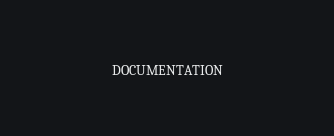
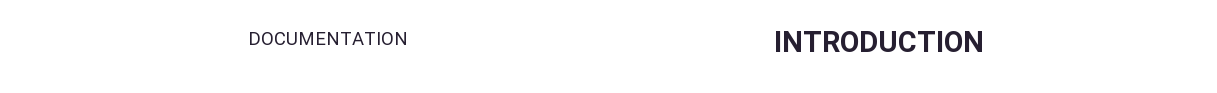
+ INTRODUCTION

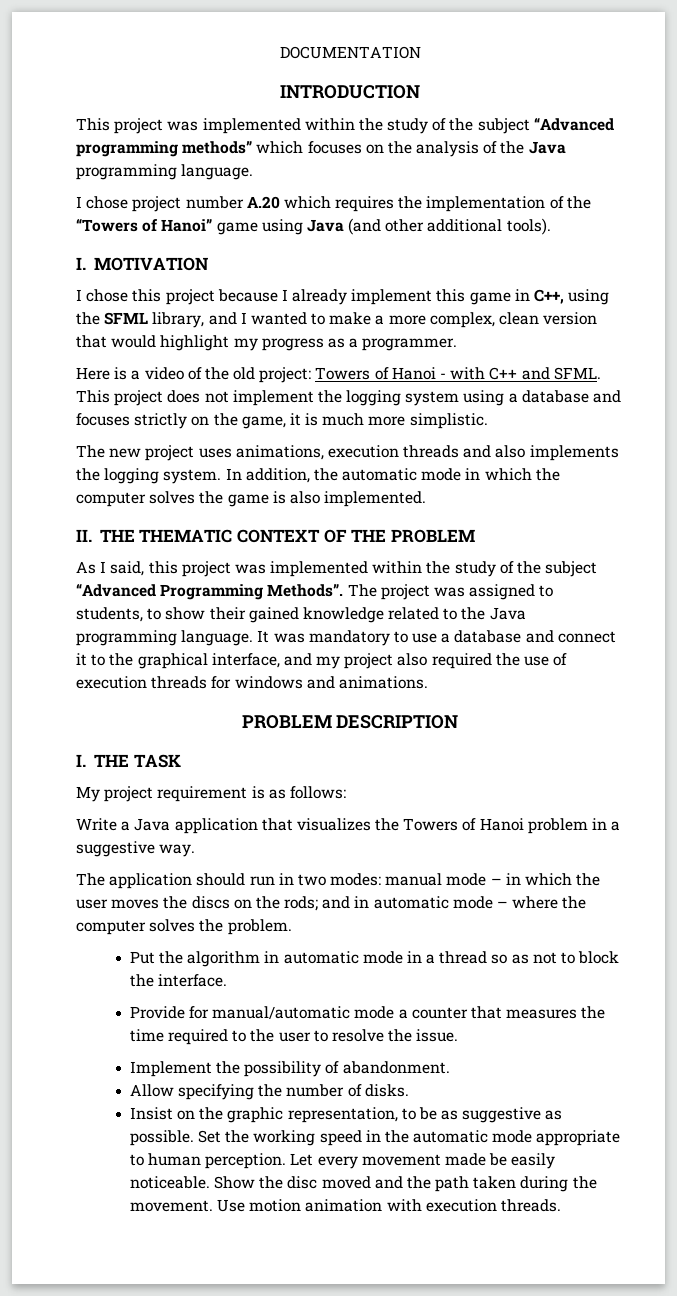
+ This project was implemented within the study of the subject “Advanced programming methods” which focuses on the analysis of the Java programming language.
+ I chose project number A.20 which requires the implementation of the “Towers of Hanoi” game using Java (and other additional tools).
+ I. MOTIVATION
+ I chose this project because I already implement this game in C++, using the SFML library, and I wanted to make a more complex, clean version that would highlight my progress as a programmer.
+ Here is a video of the old project: Towers of Hanoi - with C++ and SFML. This project does not implement the logging system using a database and focuses strictly on the game, it is much more simplistic.
+ The new project uses animations, execution threads and also implements the logging system. In addition, the automatic mode in which the computer solves the game is also implemented.
+ II. THE THEMATIC CONTEXT OF THE PROBLEM
+ As I said, this project was implemented within the study of the subject “Advanced Programming Methods”. The project was assigned to students, to show their gained knowledge related to the Java programming language. It was mandatory to use a database and connect it to the graphical interface, and my project also required the use of execution threads for windows and animations.
+ PROBLEM DESCRIPTION
+ I. THE TASK
+ My project requirement is as follows:
+ Write a Java application that visualizes the Towers of Hanoi problem in a suggestive way.
+ The application should run in two modes: manual mode – in which the user moves the discs on the rods; and in automatic mode – where the computer solves the problem.
+ Put the algorithm in automatic mode in a thread so as not to block the interface.
+ Provide for manual/automatic mode a counter that measures the time required to the user to resolve the issue.
+ Implement the possibility of abandonment.
+ Allow specifying the number of disks.
+ Insist on the graphic representation, to be as suggestive as possible. Set the working speed in the automatic mode appropriate to human perception. Let every movement made be easily noticeable. Show the disc moved and the path taken during the movement. Use motion animation with execution threads.

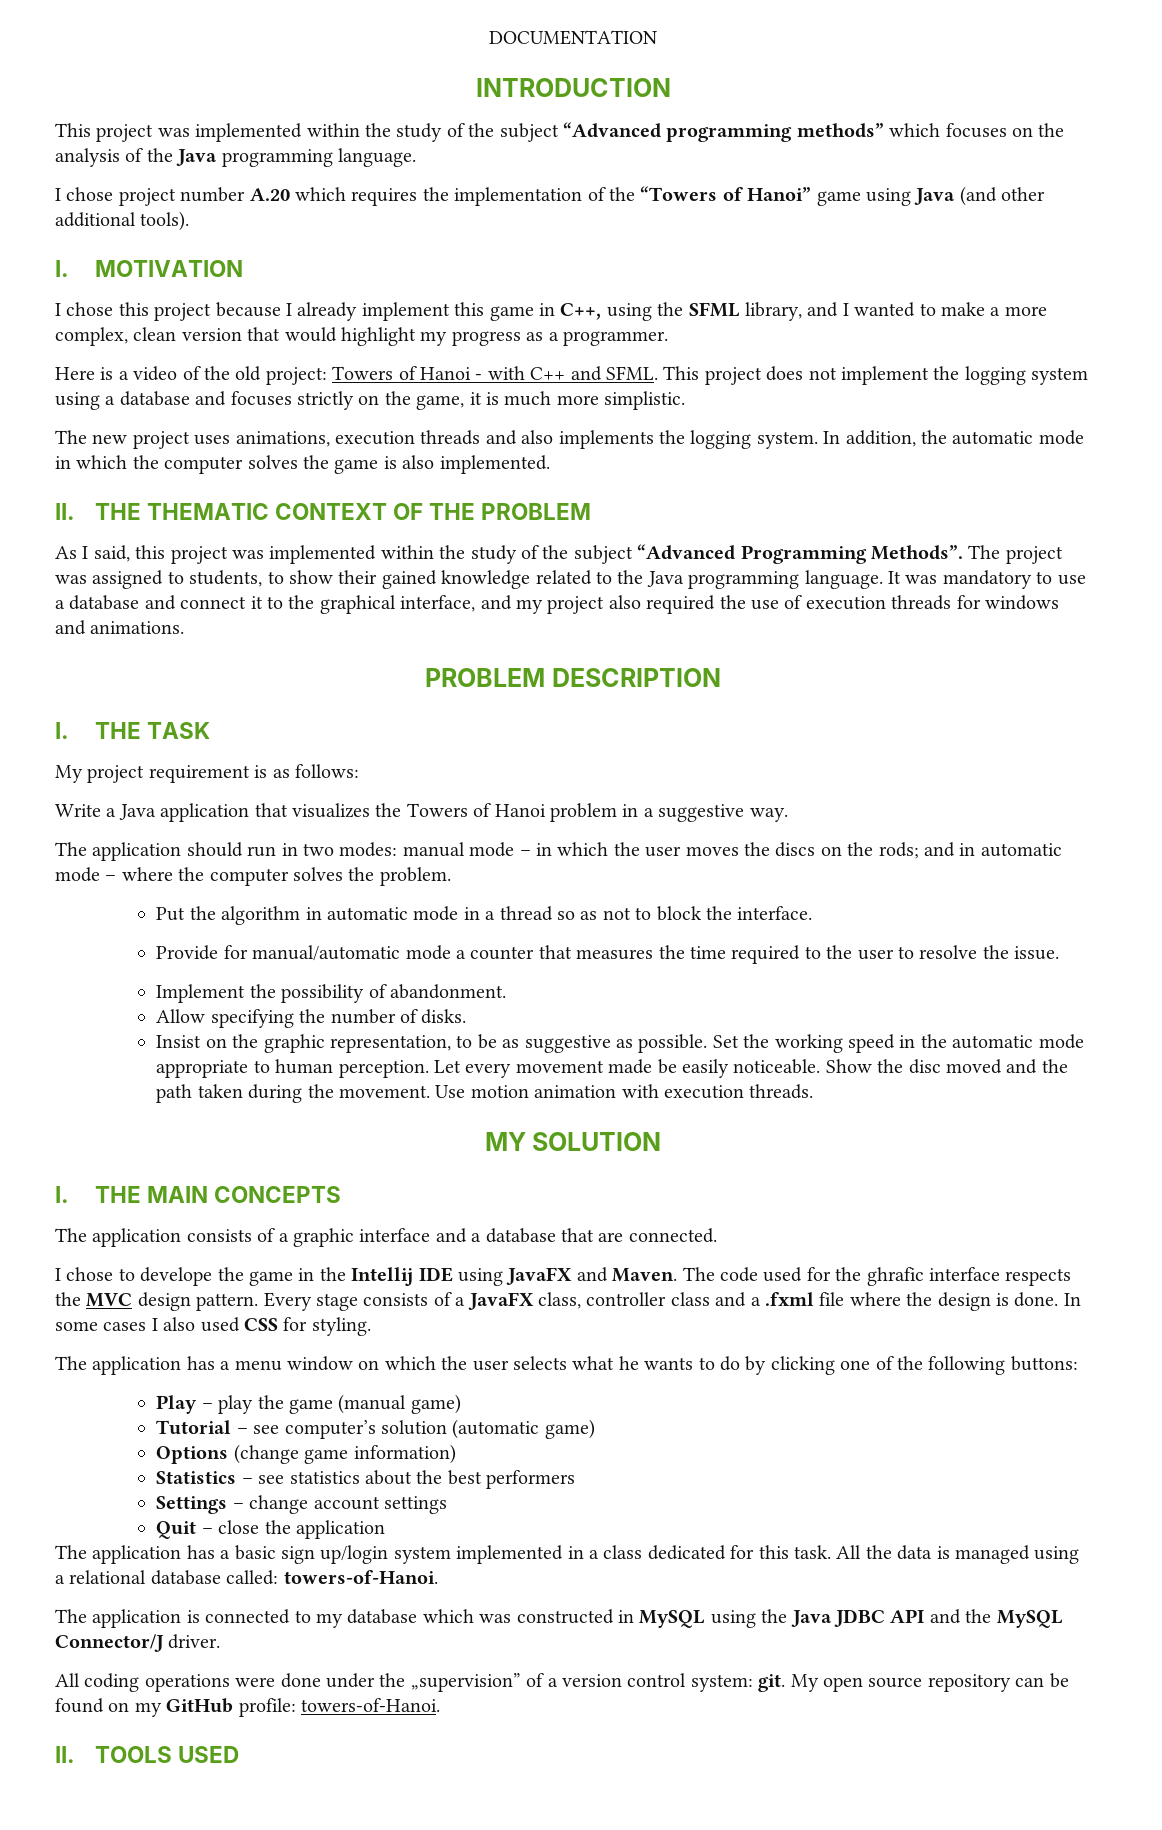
+ MY SOLUTION
+ I. THE MAIN CONCEPTS
+ The application consists of a graphic interface and a database that are connected.
+ I chose to develope the game in the Intellij IDE using JavaFX and Maven. The code used for the ghrafic interface respects the MVC design pattern. Every stage consists of a JavaFX class, controller class and a .fxml file where the design is done. In some cases I also used CSS for styling.
+ The application has a menu window on which the user selects what he wants to do by clicking one of the following buttons:
+ Play – play the game (manual game)
+ Tutorial – see computer’s solution (automatic game)
+ Options (change game information)
+ Statistics – see statistics about the best performers
+ Settings – change account settings
+ Quit – close the application
+ The application has a basic sign up/login system implemented in a class dedicated for this task. All the data is managed using a relational database called: towers-of-Hanoi.
+ The application is connected to my database which was constructed in MySQL using the Java JDBC API and the MySQL Connector/J driver.
+ All coding operations were done under the „supervision” of a version control system: git. My open source repository can be found on my GitHub profile: towers-of-Hanoi.
+ II. TOOLS USED

